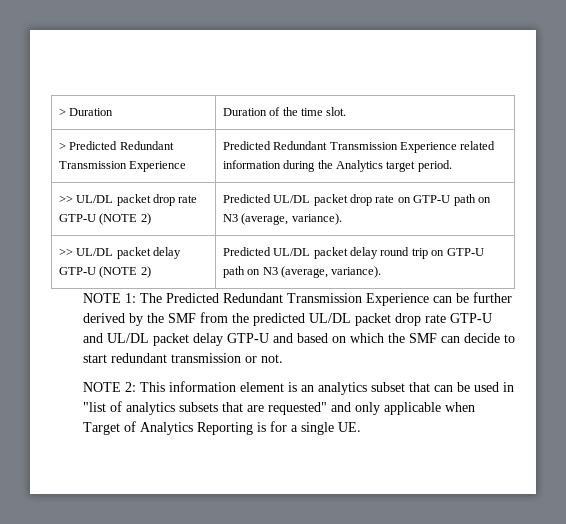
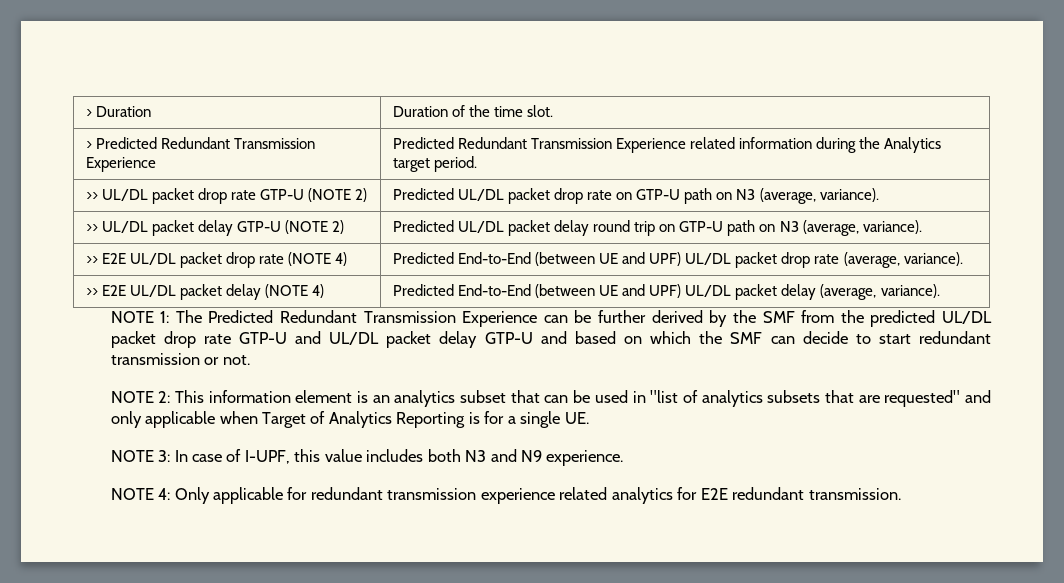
+ >> E2E UL/DL packet drop rate (NOTE 4) | Predicted End-to-End (between UE and UPF) UL/DL packet drop rate (average, variance).
+ >> E2E UL/DL packet delay (NOTE 4) | Predicted End-to-End (between UE and UPF) UL/DL packet delay (average, variance).
+ NOTE 3: In case of I-UPF, this value includes both N3 and N9 experience.
+ NOTE 4: Only applicable for redundant transmission experience related analytics for E2E redundant transmission.

